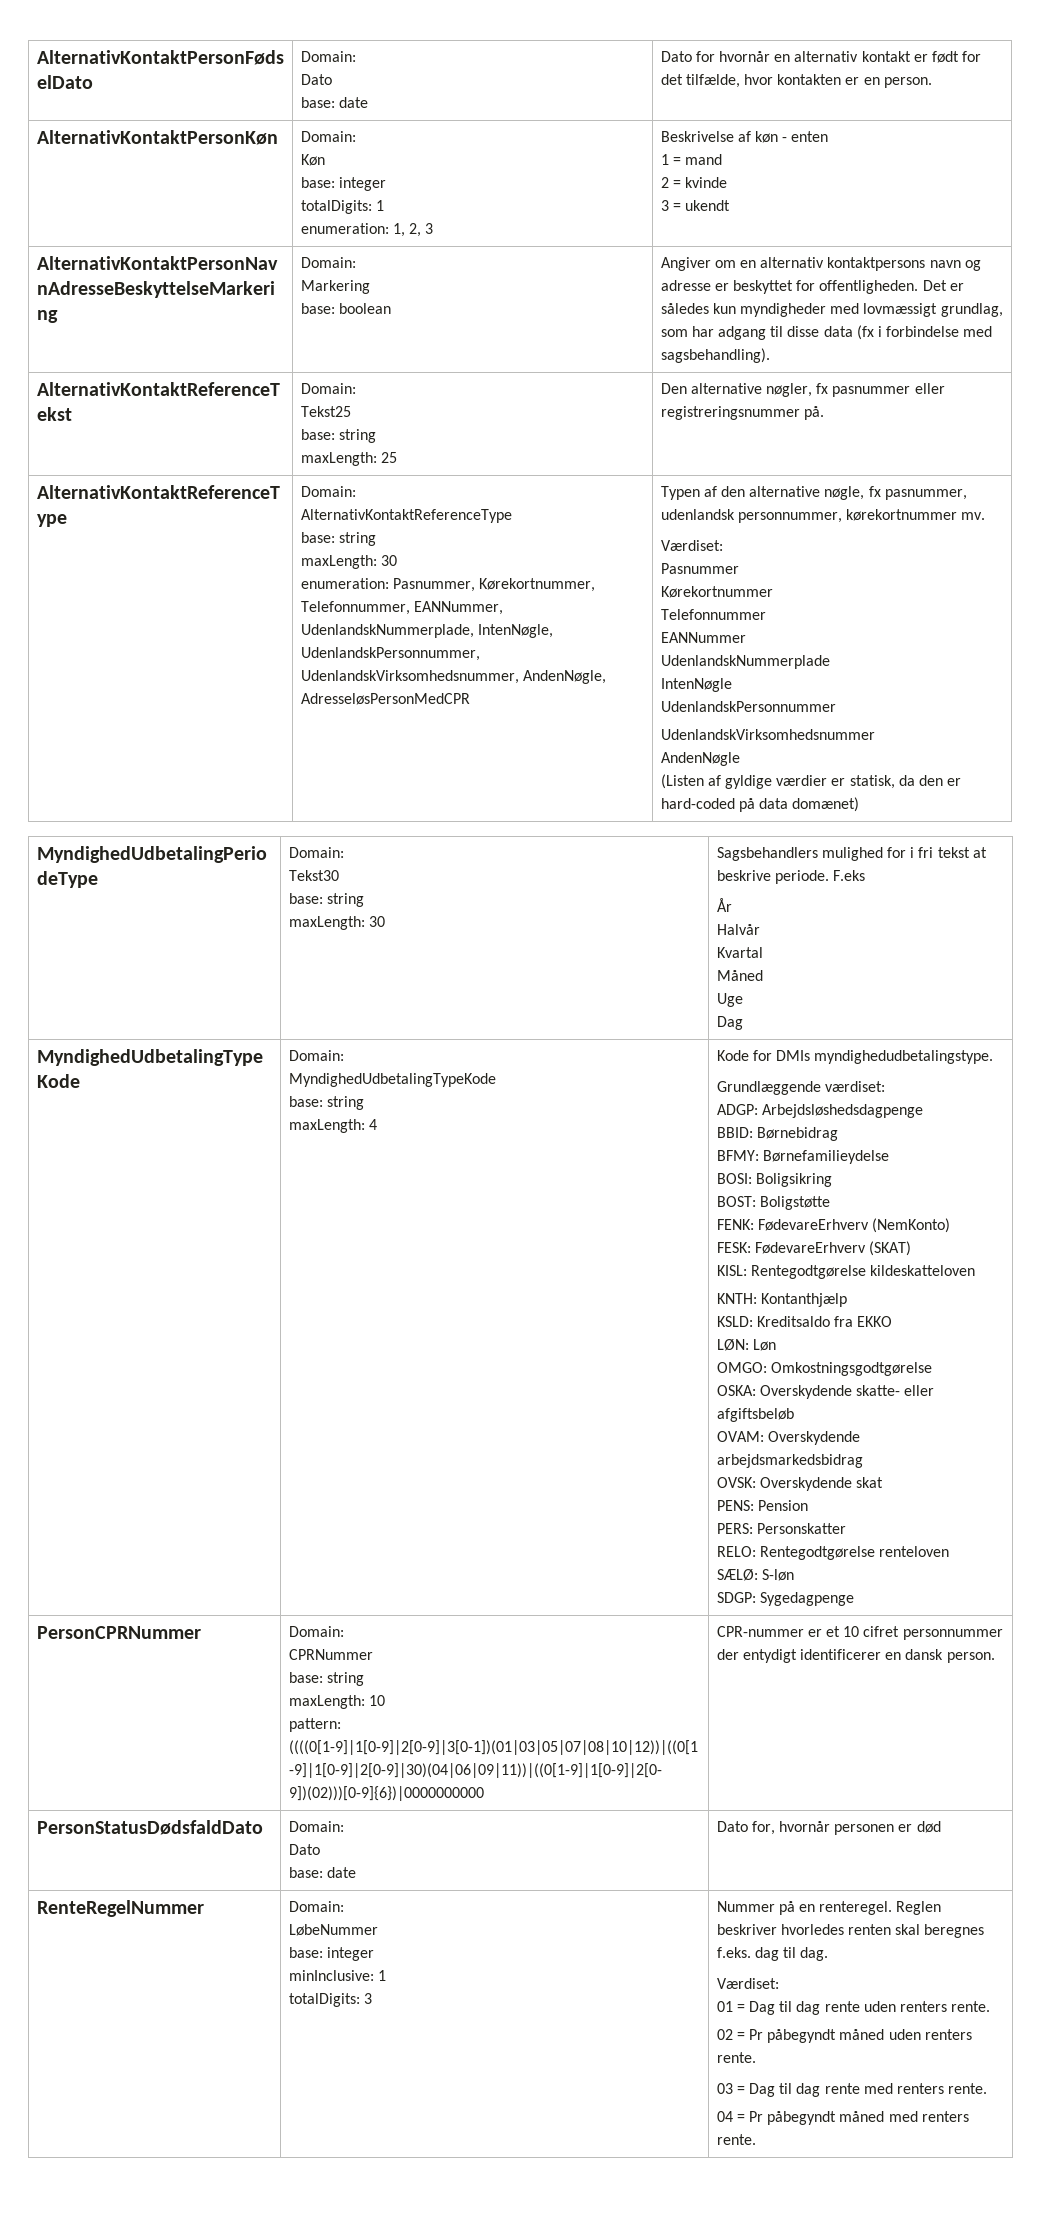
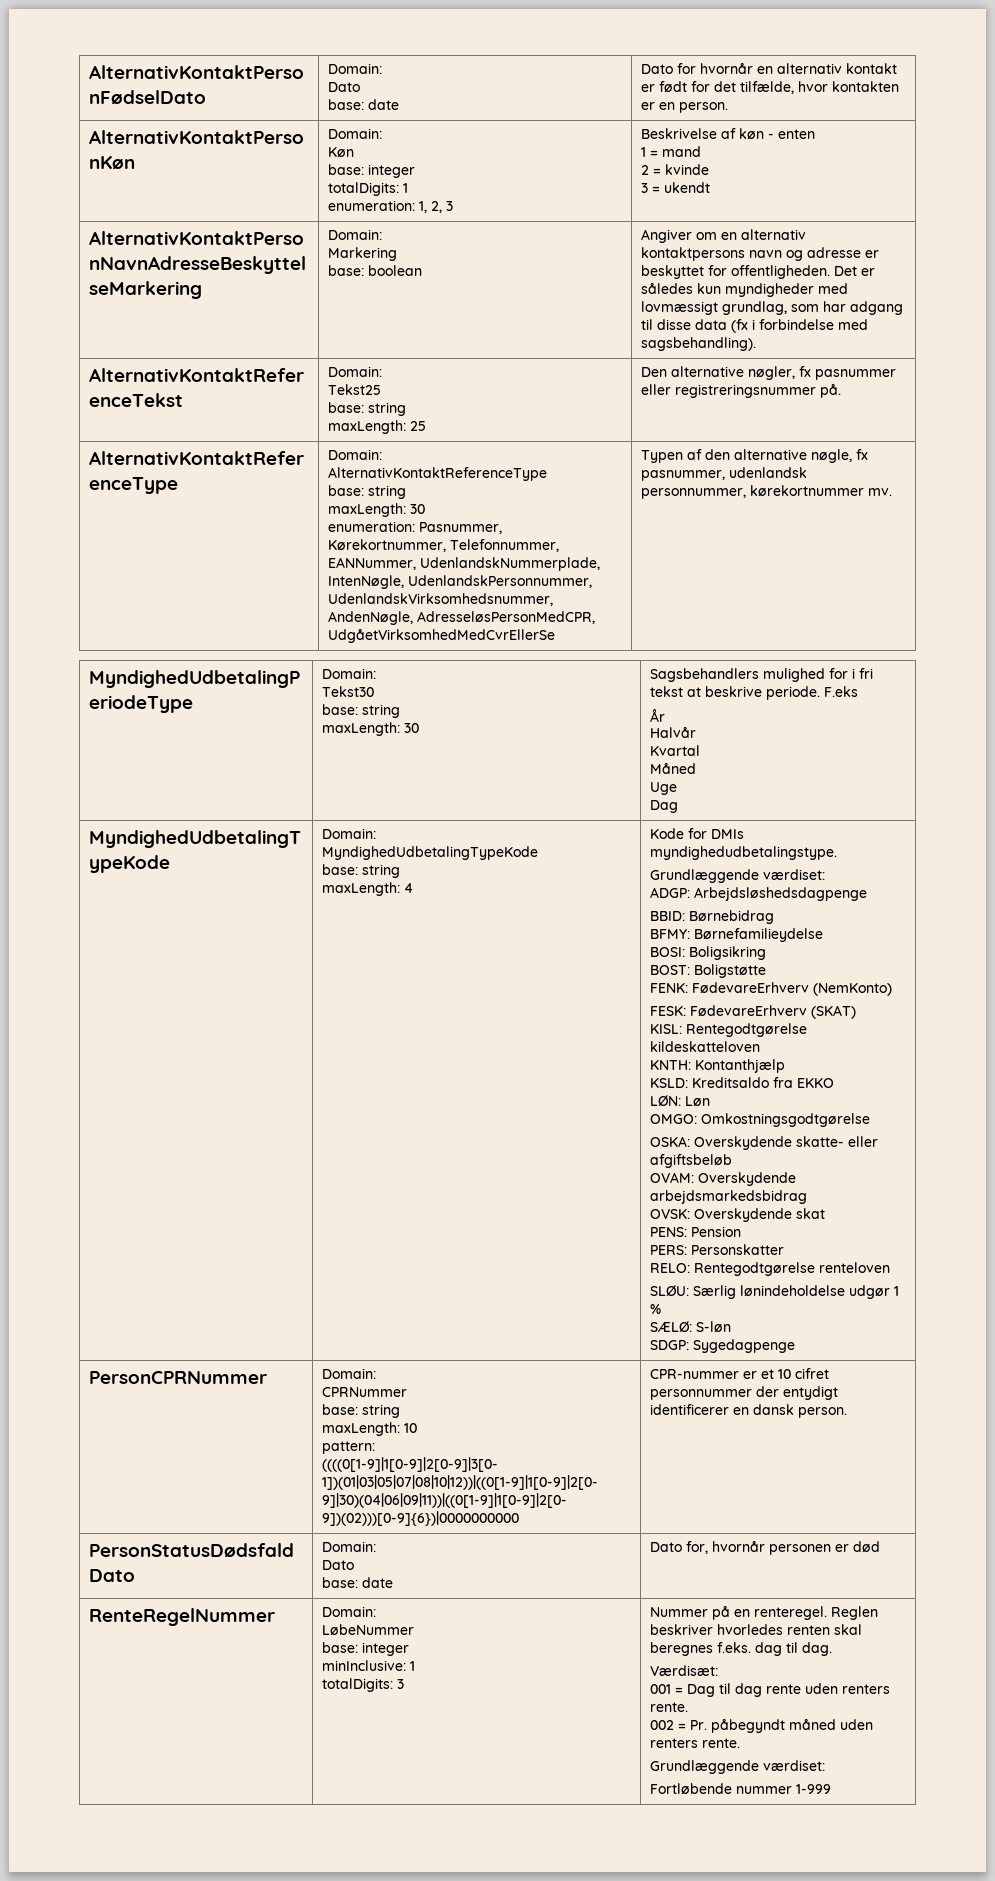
- enumeration: Pasnummer, Kørekortnummer, Telefonnummer, EANNummer, UdenlandskNummerplade, IntenNøgle, UdenlandskPersonnummer, UdenlandskVirksomhedsnummer, AndenNøgle, AdresseløsPersonMedCPR
+ enumeration: Pasnummer, Kørekortnummer, Telefonnummer, EANNummer, UdenlandskNummerplade, IntenNøgle, UdenlandskPersonnummer, UdenlandskVirksomhedsnummer, AndenNøgle, AdresseløsPersonMedCPR, UdgåetVirksomhedMedCvrEllerSe
  Typen af den alternative nøgle, fx pasnummer, udenlandsk personnummer, kørekortnummer mv.
- Værdiset:
- Pasnummer
- Kørekortnummer
- Telefonnummer
- EANNummer
- UdenlandskNummerplade
- IntenNøgle
- UdenlandskPersonnummer
- UdenlandskVirksomhedsnummer
- AndenNøgle
- (Listen af gyldige værdier er statisk, da den er hard-coded på data domænet)
+ SLØU: Særlig lønindeholdelse udgør 1 %
  Reglen beskriver hvorledes renten skal beregnes f.eks. dag til dag.
- Værdiset:
- 01 = Dag til dag rente uden renters rente.
+ Værdisæt:
+ 001 = Dag til dag rente uden renters rente.
- 02 = Pr påbegyndt måned uden renters rente.
- 03 = Dag til dag rente med renters rente.
- 04 = Pr påbegyndt måned med renters rente.
+ 002 = Pr. påbegyndt måned uden renters rente.
+ Grundlæggende værdiset:
+ Fortløbende nummer 1-999

